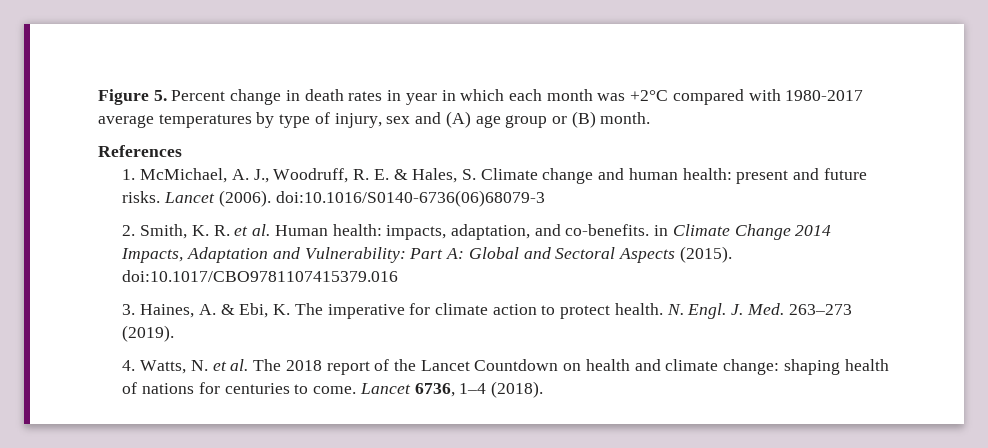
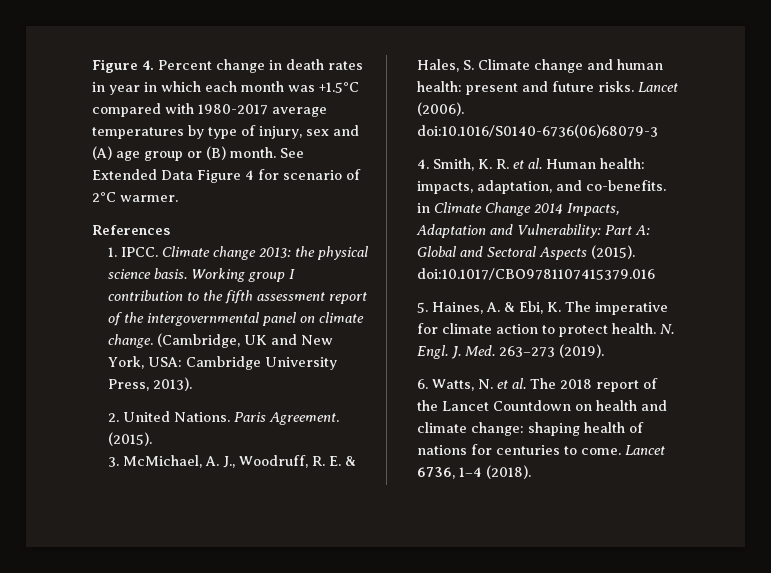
- Figure 5. Percent change in death rates in year in which each month was +2°C compared with 1980-2017 average temperatures by type of injury, sex and (A) age group or (B) month.
+ Figure 4. Percent change in death rates in year in which each month was +1.5°C compared with 1980-2017 average temperatures by type of injury, sex and (A) age group or (B) month. See Extended Data Figure 4 for scenario of 2°C warmer.
  References
- 1. McMichael, A. J., Woodruff, R. E. & Hales, S. Climate change and human health: present and future risks.
+ 1. IPCC. Climate change 2013: the physical science basis. Working group I contribution to the fifth assessment report of the intergovernmental panel on climate change. (Cambridge, UK and New York, USA: Cambridge University Press, 2013).
+ 2. United Nations. Paris Agreement. (2015).
+ 3. McMichael, A. J., Woodruff, R. E. & Hales, S. Climate change and human health: present and future risks.
- 2. Smith, K. R. et al. Human health: impacts, adaptation, and co-benefits. in Climate Change 2014 Impacts, Adaptation and Vulnerability: Part A: Global and Sectoral Aspects (2015). doi:10.1017/CBO9781107415379.016
+ 4. Smith, K. R. et al. Human health: impacts, adaptation, and co-benefits. in Climate Change 2014 Impacts, Adaptation and Vulnerability: Part A: Global and Sectoral Aspects (2015). doi:10.1017/CBO9781107415379.016
- 3. Haines, A. & Ebi, K. The imperative for climate action to protect health.
+ 5. Haines, A. & Ebi, K. The imperative for climate action to protect health.
- 4. Watts, N. et al. The 2018 report of the Lancet Countdown on health and climate change: shaping health of nations for centuries to come.
+ 6. Watts, N. et al. The 2018 report of the Lancet Countdown on health and climate change: shaping health of nations for centuries to come.

